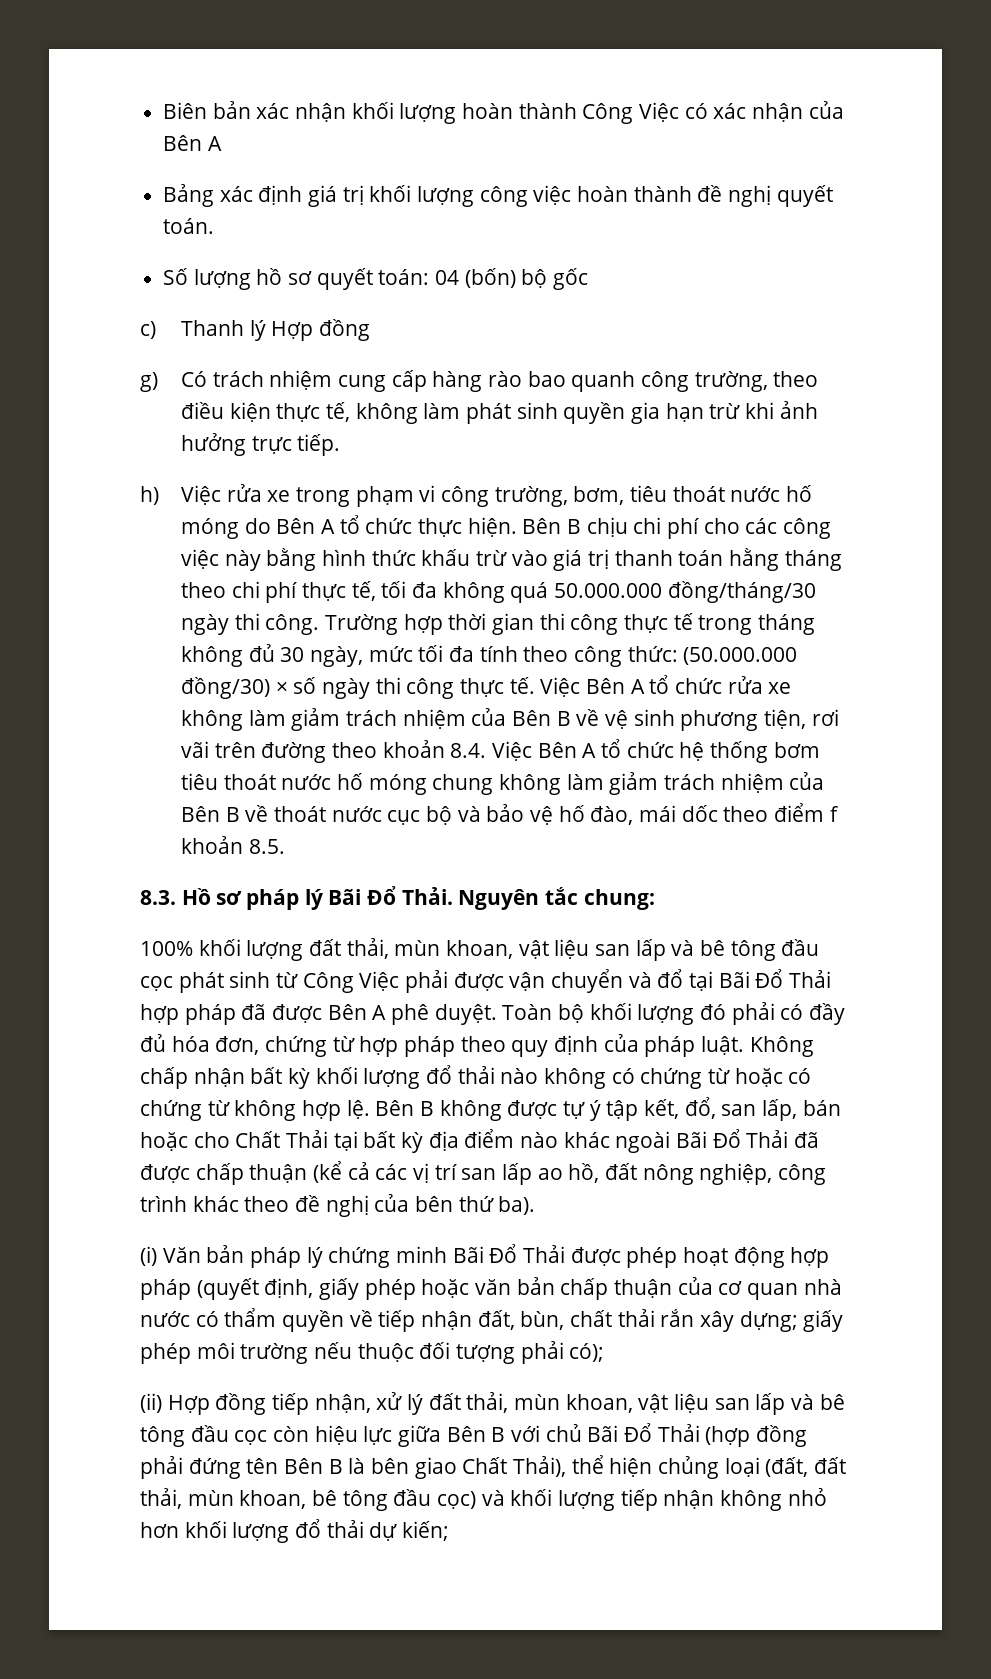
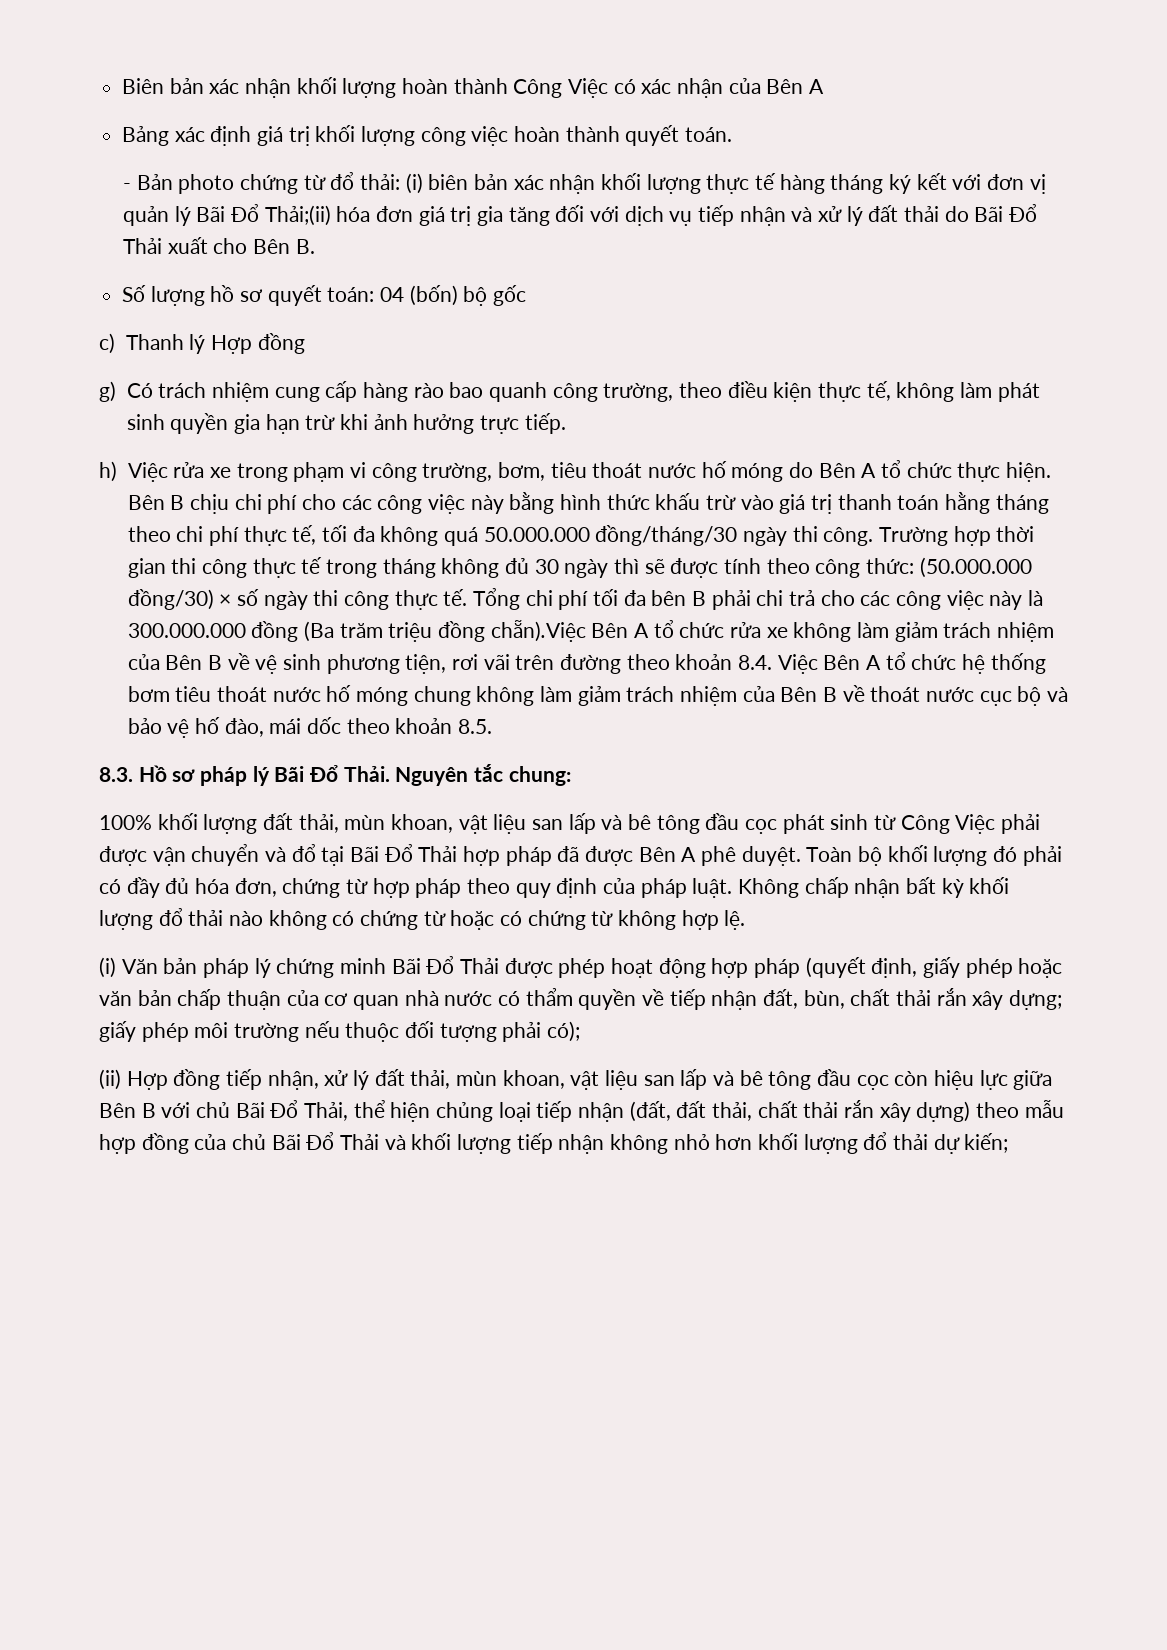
- Bảng xác định giá trị khối lượng công việc hoàn thành đề nghị quyết toán.
+ Bảng xác định giá trị khối lượng công việc hoàn thành quyết toán.
+ - Bản photo chứng từ đổ thải: (i) biên bản xác nhận khối lượng thực tế hàng tháng ký kết với đơn vị quản lý Bãi Đổ Thải;(ii) hóa đơn giá trị gia tăng đối với dịch vụ tiếp nhận và xử lý đất thải do Bãi Đổ Thải xuất cho Bên B.
- Trường hợp thời gian thi công thực tế trong tháng không đủ 30 ngày, mức tối đa tính theo công thức: (50.000.000 đồng/30) × số ngày thi công thực tế.
+ Trường hợp thời gian thi công thực tế trong tháng không đủ 30 ngày thì sẽ được tính theo công thức: (50.000.000 đồng/30) × số ngày thi công thực tế.
- Việc Bên A tổ chức rửa xe không làm giảm trách nhiệm của Bên B về vệ sinh phương tiện, rơi vãi trên đường theo khoản 8.4. Việc Bên A tổ chức hệ thống bơm tiêu thoát nước hố móng chung không làm giảm trách nhiệm của Bên B về thoát nước cục bộ và bảo vệ hố đào, mái dốc theo điểm f khoản 8.5.
+ Tổng chi phí tối đa bên B phải chi trả cho các công việc này là 300.000.000 đồng (Ba trăm triệu đồng chẵn).Việc Bên A tổ chức rửa xe không làm giảm trách nhiệm của Bên B về vệ sinh phương tiện, rơi vãi trên đường theo khoản 8.4. Việc Bên A tổ chức hệ thống bơm tiêu thoát nước hố móng chung không làm giảm trách nhiệm của Bên B về thoát nước cục bộ và bảo vệ hố đào, mái dốc theo khoản 8.5.
- Bên B không được tự ý tập kết, đổ, san lấp, bán hoặc cho Chất Thải tại bất kỳ địa điểm nào khác ngoài Bãi Đổ Thải đã được chấp thuận (kể cả các vị trí san lấp ao hồ, đất nông nghiệp, công trình khác theo đề nghị của bên thứ ba).
- (ii) Hợp đồng tiếp nhận, xử lý đất thải, mùn khoan, vật liệu san lấp và bê tông đầu cọc còn hiệu lực giữa Bên B với chủ Bãi Đổ Thải (hợp đồng phải đứng tên Bên B là bên giao Chất Thải), thể hiện chủng loại (đất, đất thải, mùn khoan, bê tông đầu cọc) và khối lượng tiếp nhận không nhỏ hơn khối lượng đổ thải dự kiến;
+ (ii) Hợp đồng tiếp nhận, xử lý đất thải, mùn khoan, vật liệu san lấp và bê tông đầu cọc còn hiệu lực giữa Bên B với chủ Bãi Đổ Thải, thể hiện chủng loại tiếp nhận (đất, đất thải, chất thải rắn xây dựng) theo mẫu hợp đồng của chủ Bãi Đổ Thải và khối lượng tiếp nhận không nhỏ hơn khối lượng đổ thải dự kiến;

